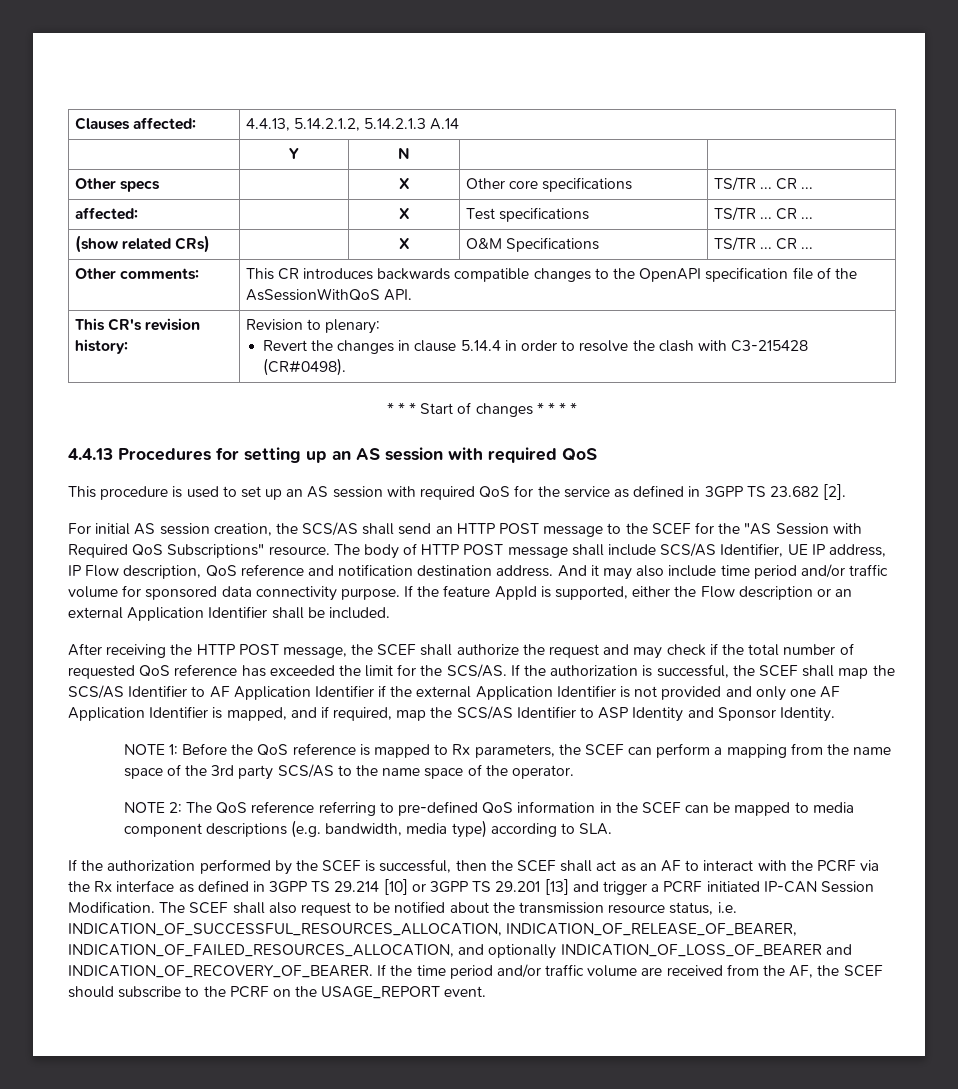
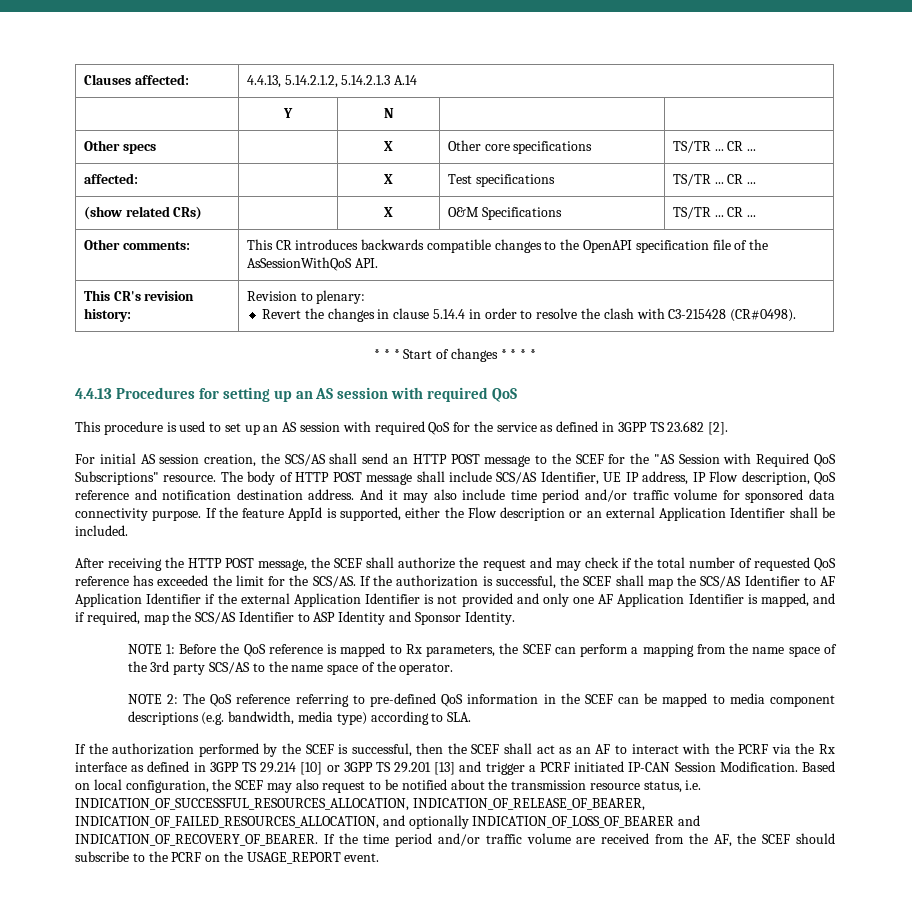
- The SCEF shall also request to be notified about the transmission resource status, i.e. INDICATION_OF_SUCCESSFUL_RESOURCES_ALLOCATION, INDICATION_OF_RELEASE_OF_BEARER, INDICATION_OF_FAILED_RESOURCES_ALLOCATION, and optionally INDICATION_OF_LOSS_OF_BEARER and INDICATION_OF_RECOVERY_OF_BEARER.
+ Based on local configuration, the SCEF may also request to be notified about the transmission resource status, i.e. INDICATION_OF_SUCCESSFUL_RESOURCES_ALLOCATION, INDICATION_OF_RELEASE_OF_BEARER, INDICATION_OF_FAILED_RESOURCES_ALLOCATION, and optionally INDICATION_OF_LOSS_OF_BEARER and INDICATION_OF_RECOVERY_OF_BEARER.

